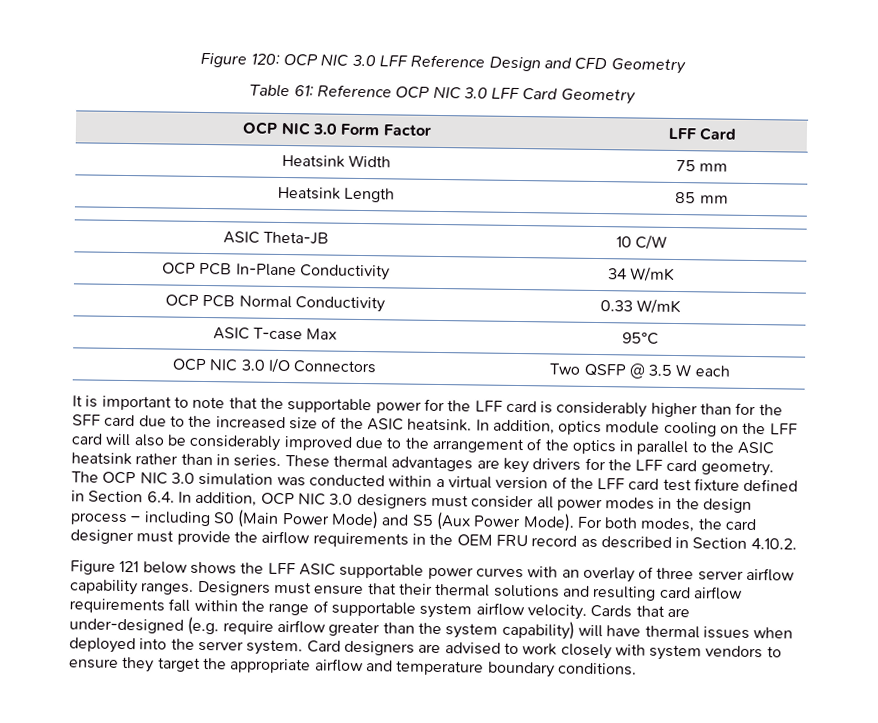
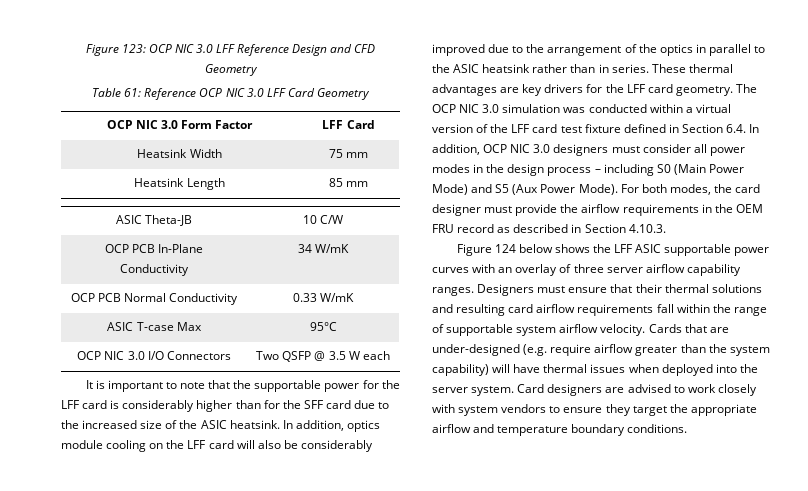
- Figure 120: OCP NIC 3.0 LFF Reference Design and CFD Geometry
+ Figure 123: OCP NIC 3.0 LFF Reference Design and CFD Geometry
- For both modes, the card designer must provide the airflow requirements in the OEM FRU record as described in Section 4.10.2.
- Figure 121 below shows the LFF ASIC supportable power curves with an overlay of three server airflow capability ranges.
+ For both modes, the card designer must provide the airflow requirements in the OEM FRU record as described in Section 4.10.3.
+ Figure 124 below shows the LFF ASIC supportable power curves with an overlay of three server airflow capability ranges.

